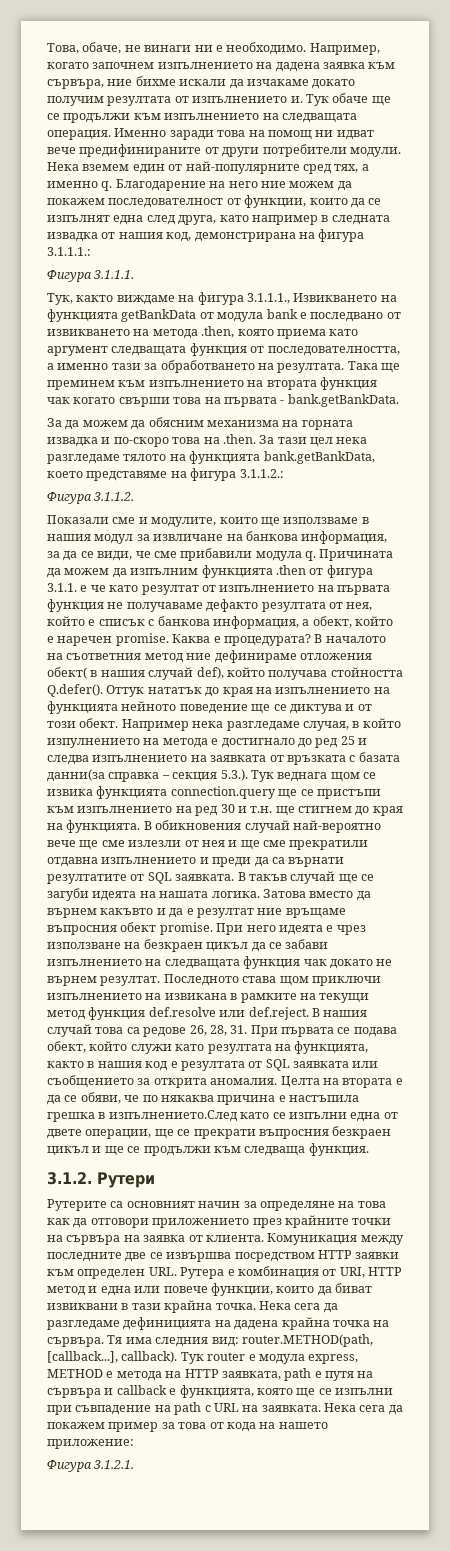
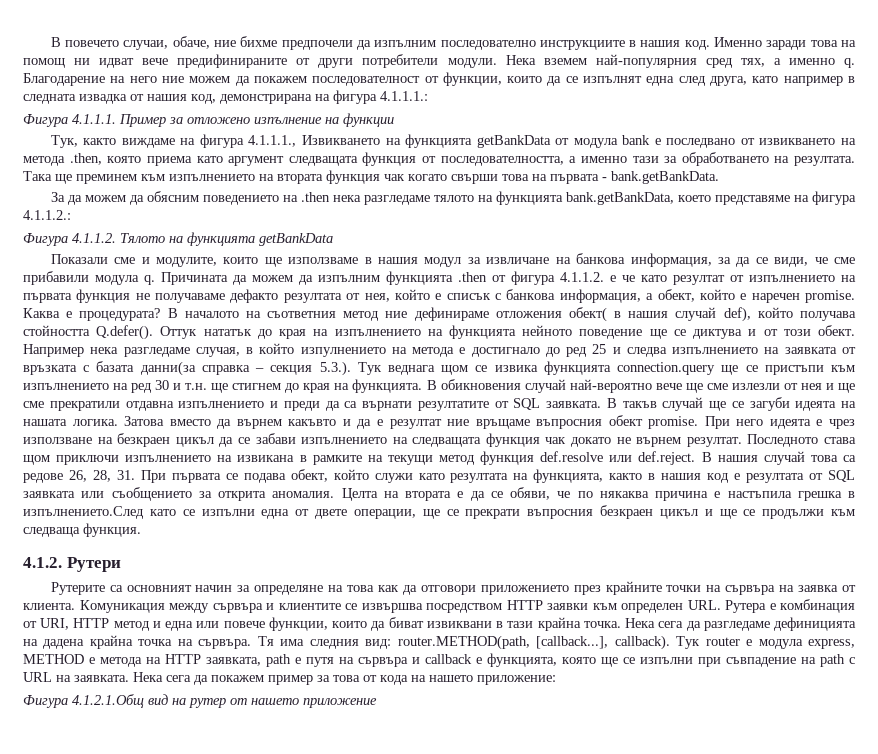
- Това, обаче, не винаги ни е необходимо. Например, когато започнем изпълнението на дадена заявка към сървъра, ние бихме искали да изчакаме докато получим резултата от изпълнението и. Тук обаче ще се продължи към изпълнението на следващата операция.
+ В повечето случаи, обаче, ние бихме предпочели да изпълним последователно инструкциите в нашия код.
- Нека вземем един от най-популярните сред тях, а именно q.
+ Нека вземем най-популярния сред тях, а именно q.
- Благодарение на него ние можем да покажем последователност от функции, които да се изпълнят една след друга, като например в следната извадка от нашия код, демонстрирана на фигура 3.1.1.1.:
- Фигура 3.1.1.1.
+ Благодарение на него ние можем да покажем последователност от функции, които да се изпълнят една след друга, като например в следната извадка от нашия код, демонстрирана на фигура 4.1.1.1.:
+ Фигура 4.1.1.1. Пример за отложено изпълнение на функции
- Тук, както виждаме на фигура 3.1.1.1., Извикването на функцията getBankData от модула bank е последвано от извикването на метода .then, която приема като аргумент следващата функция от последователността, а именно тази за обработването на резултата.
+ Тук, както виждаме на фигура 4.1.1.1., Извикването на функцията getBankData от модула bank е последвано от извикването на метода .then, която приема като аргумент следващата функция от последователността, а именно тази за обработването на резултата.
- За да можем да обясним механизма на горната извадка и по-скоро това на .then. За тази цел нека разгледаме тялото на функцията bank.getBankData, което представяме на фигура 3.1.1.2.:
- Фигура 3.1.1.2.
+ За да можем да обясним поведението на .then нека разгледаме тялото на функцията bank.getBankData, което представяме на фигура 4.1.1.2.:
+ Фигура 4.1.1.2. Тялото на функцията getBankData
- Причината да можем да изпълним функцията .then от фигура 3.1.1. е че като резултат от изпълнението на първата функция не получаваме дефакто резултата от нея, който е списък с банкова информация, а обект, който е наречен promise.
+ Причината да можем да изпълним функцията .then от фигура 4.1.1.2. е че като резултат от изпълнението на първата функция не получаваме дефакто резултата от нея, който е списък с банкова информация, а обект, който е наречен promise.
- 3.1.2. Рутери
+ 4.1.2. Рутери
- Комуникация между последните две се извършва посредством HTTP заявки към определен URL. Рутера е комбинация от URI, HTTP метод и една или повече функции, които да биват извиквани в тази крайна точка.
+ Комуникация между сървъра и клиентите се извършва посредством HTTP заявки към определен URL. Рутера е комбинация от URI, HTTP метод и една или повече функции, които да биват извиквани в тази крайна точка.
- Фигура 3.1.2.1.
+ Фигура 4.1.2.1.Общ вид на рутер от нашето приложение

